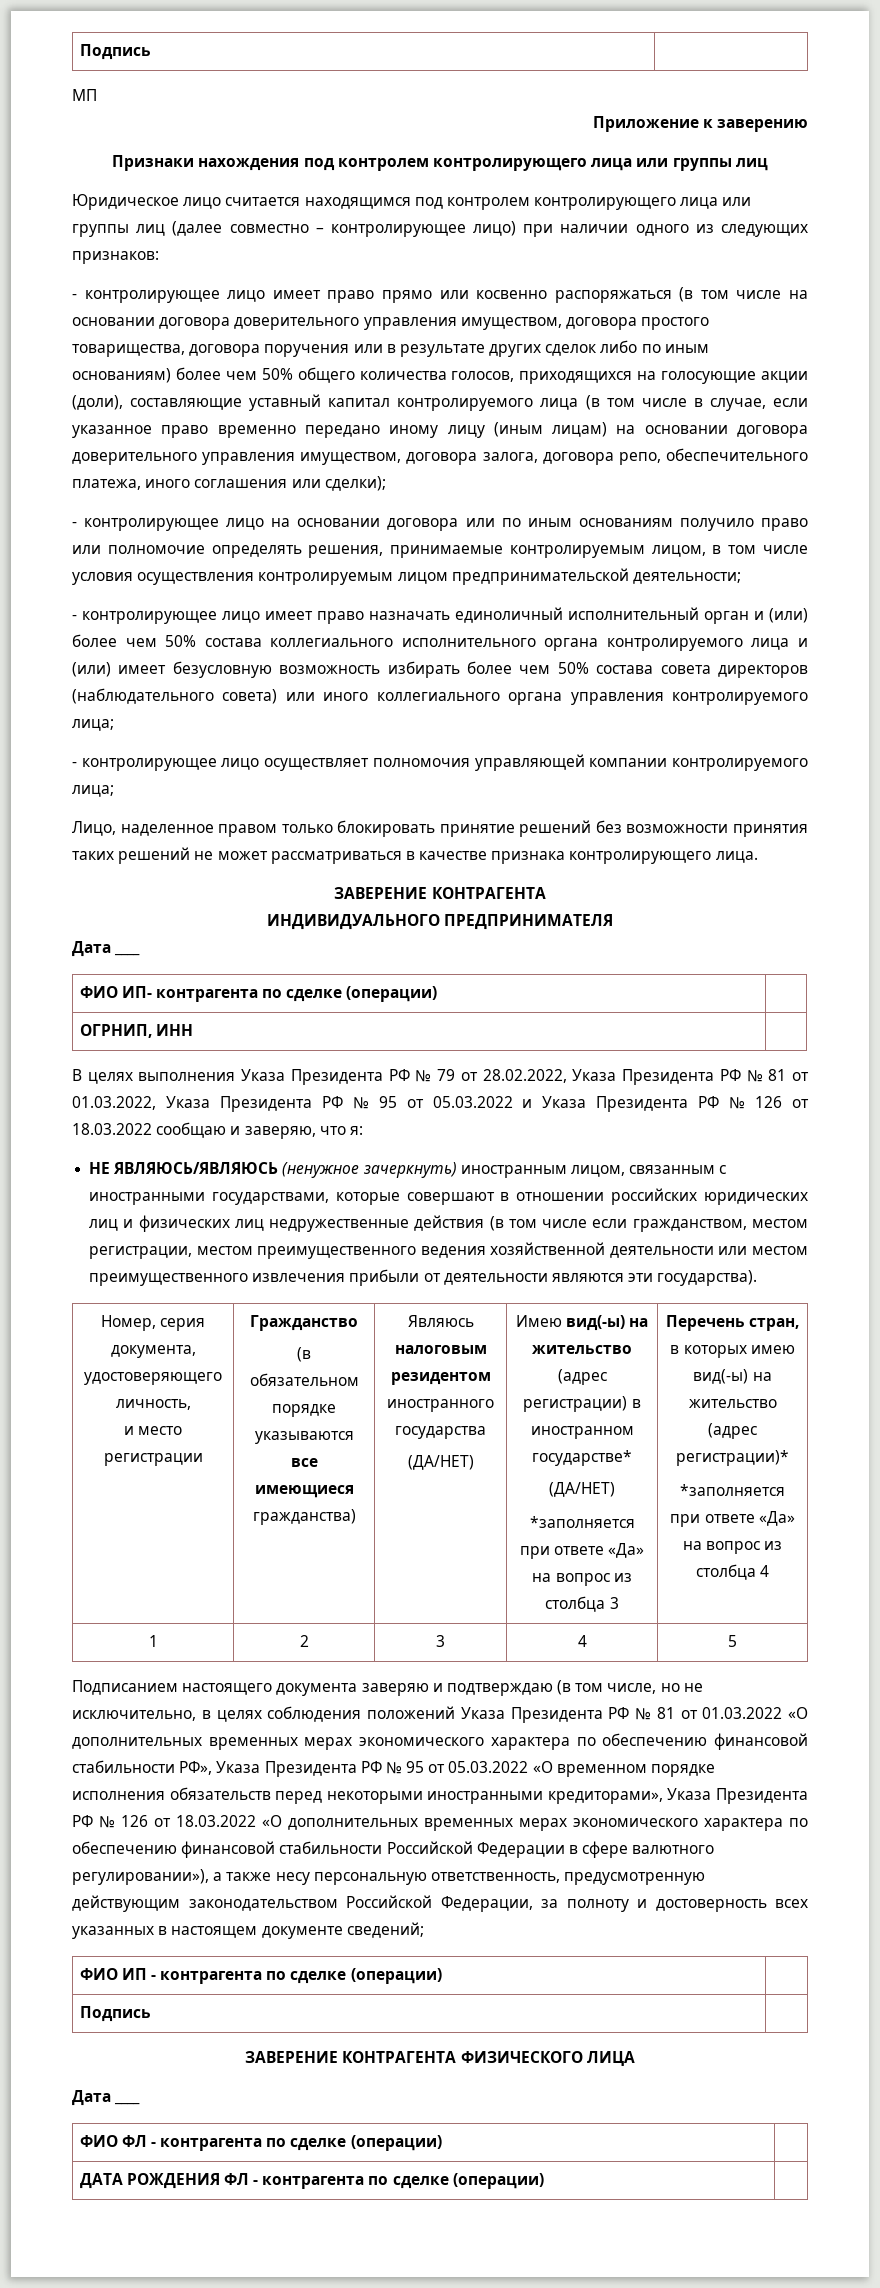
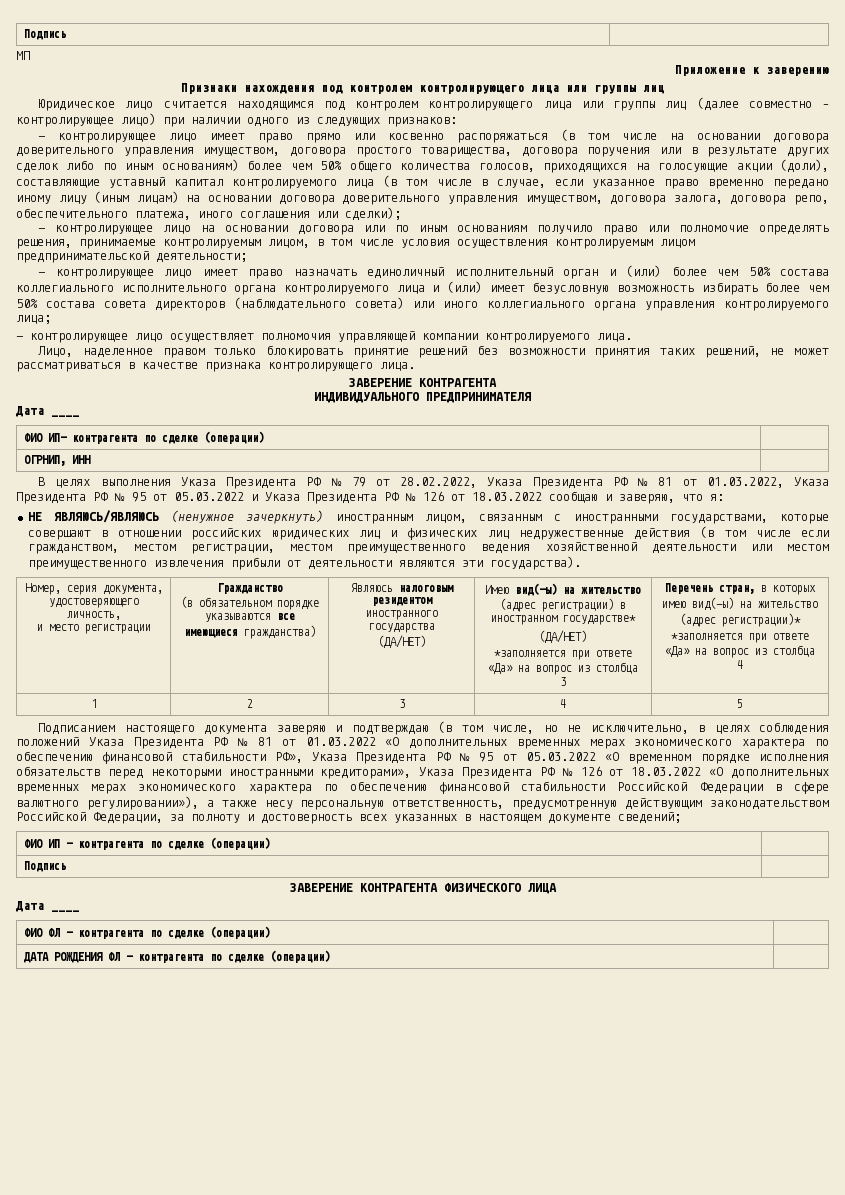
- - контролирующее лицо осуществляет полномочия управляющей компании контролируемого лица;
+ - контролирующее лицо осуществляет полномочия управляющей компании контролируемого лица.
- Лицо, наделенное правом только блокировать принятие решений без возможности принятия таких решений не может рассматриваться в качестве признака контролирующего лица.
+ Лицо, наделенное правом только блокировать принятие решений без возможности принятия таких решений, не может рассматриваться в качестве признака контролирующего лица.

